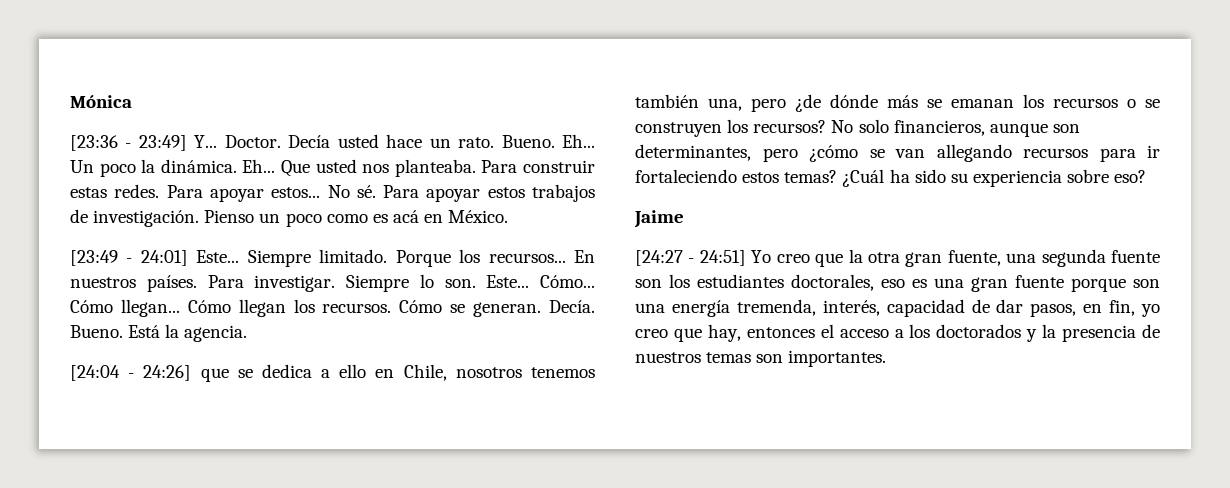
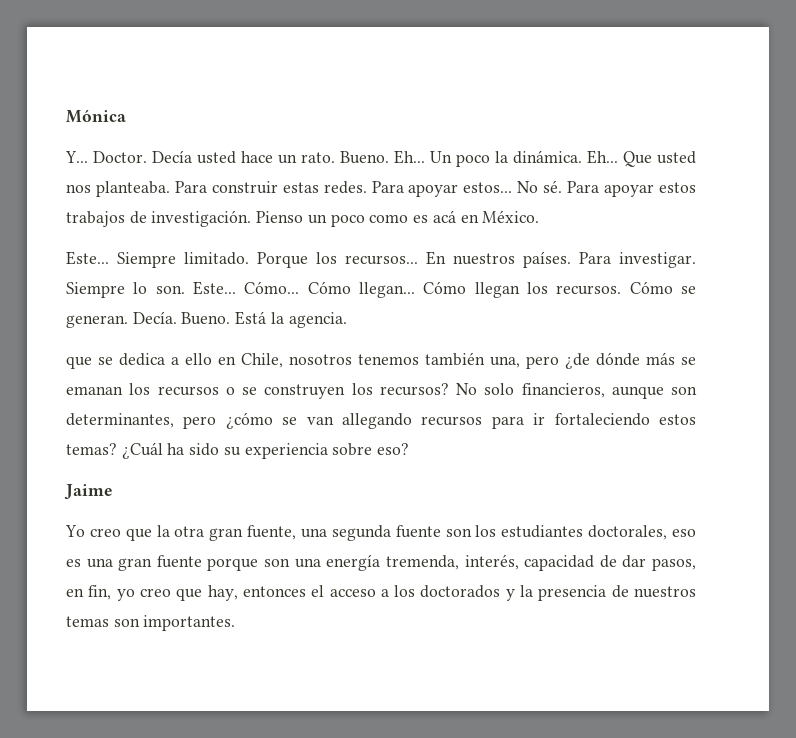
- [23:36 - 23:49] Y...
+ Y...
  Pienso un poco como es acá en México.
- [23:49 - 24:01] Este...
+ Este...
- [24:04 - 24:26] que se dedica a ello en Chile, nosotros tenemos también una, pero ¿de dónde más se emanan los recursos o se construyen los recursos?
+ que se dedica a ello en Chile, nosotros tenemos también una, pero ¿de dónde más se emanan los recursos o se construyen los recursos?
- [24:27 - 24:51] Yo creo que la otra gran fuente, una segunda fuente son los estudiantes doctorales, eso es una gran fuente porque son una energía tremenda, interés, capacidad de dar pasos, en fin, yo creo que hay, entonces el acceso a los doctorados y la presencia de nuestros temas son importantes.
+ Yo creo que la otra gran fuente, una segunda fuente son los estudiantes doctorales, eso es una gran fuente porque son una energía tremenda, interés, capacidad de dar pasos, en fin, yo creo que hay, entonces el acceso a los doctorados y la presencia de nuestros temas son importantes.

